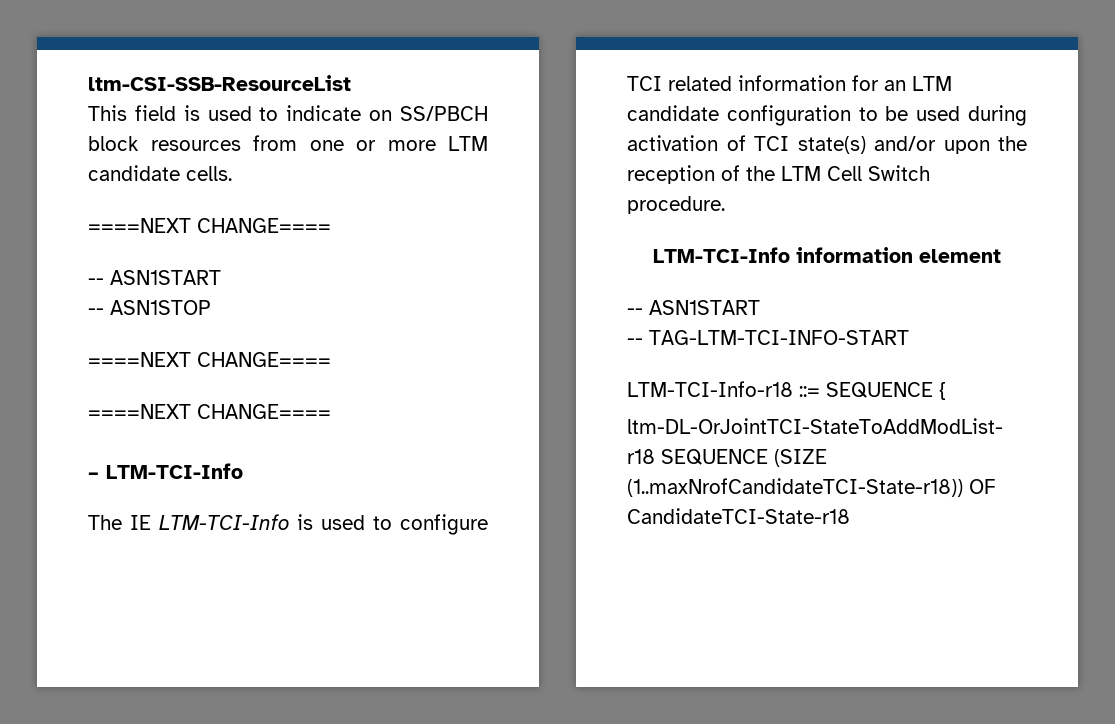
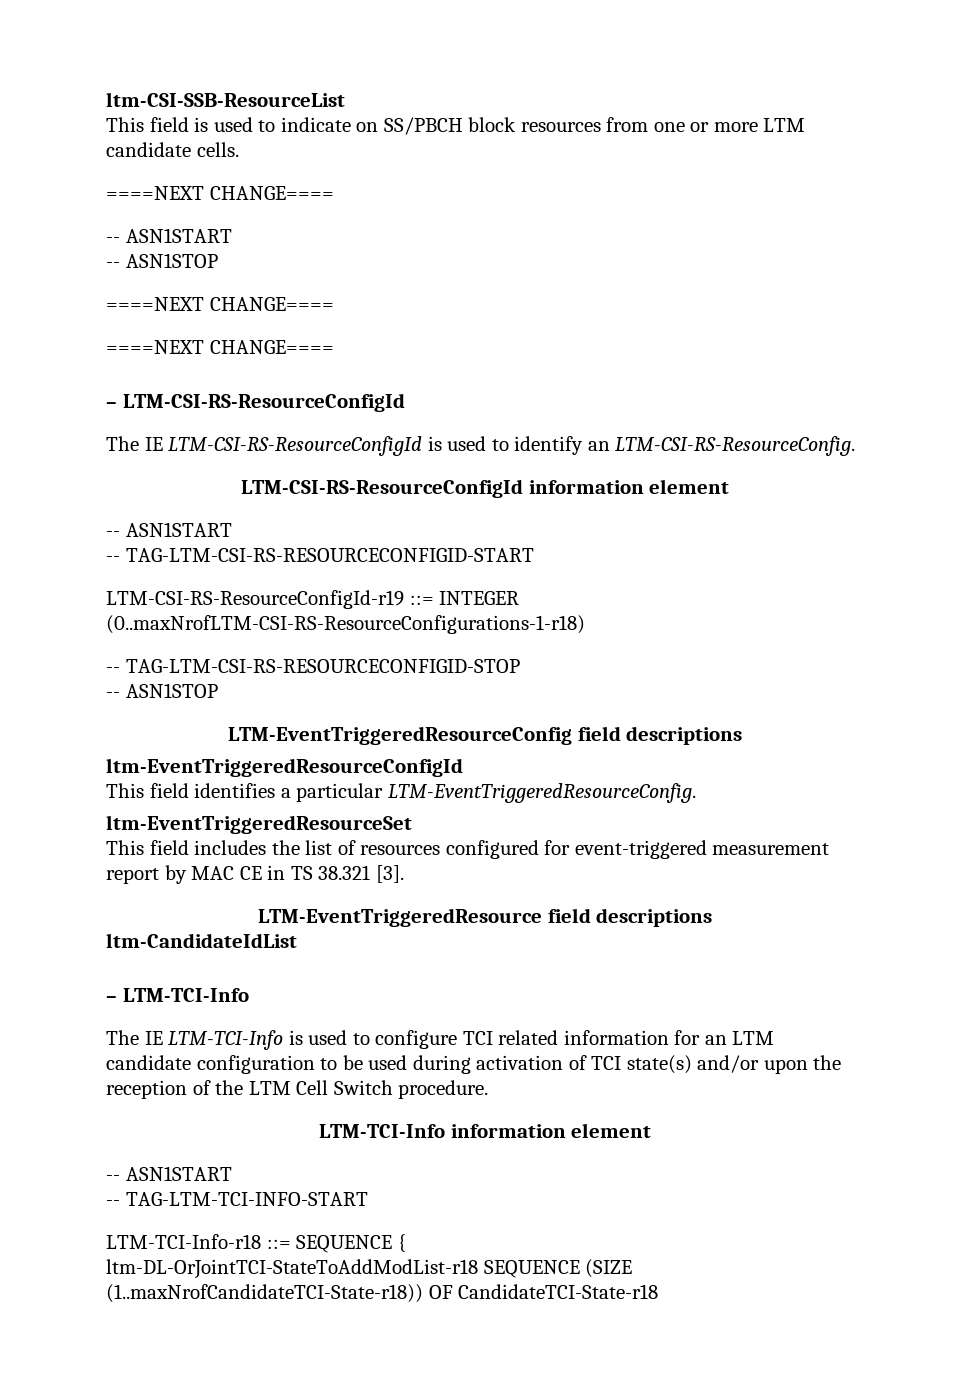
+ – LTM-CSI-RS-ResourceConfigId
+ The IE LTM-CSI-RS-ResourceConfigId is used to identify an LTM-CSI-RS-ResourceConfig.
+ LTM-CSI-RS-ResourceConfigId information element
+ -- ASN1START
+ -- TAG-LTM-CSI-RS-RESOURCECONFIGID-START
+ LTM-CSI-RS-ResourceConfigId-r19 ::= INTEGER (0..maxNrofLTM-CSI-RS-ResourceConfigurations-1-r18)
+ -- TAG-LTM-CSI-RS-RESOURCECONFIGID-STOP
+ -- ASN1STOP
+ LTM-EventTriggeredResourceConfig field descriptions
+ ltm-EventTriggeredResourceConfigId
+ This field identifies a particular LTM-EventTriggeredResourceConfig.
+ ltm-EventTriggeredResourceSet
+ This field includes the list of resources configured for event-triggered measurement report by MAC CE in TS 38.321 [3].
+ LTM-EventTriggeredResource field descriptions
+ ltm-CandidateIdList

